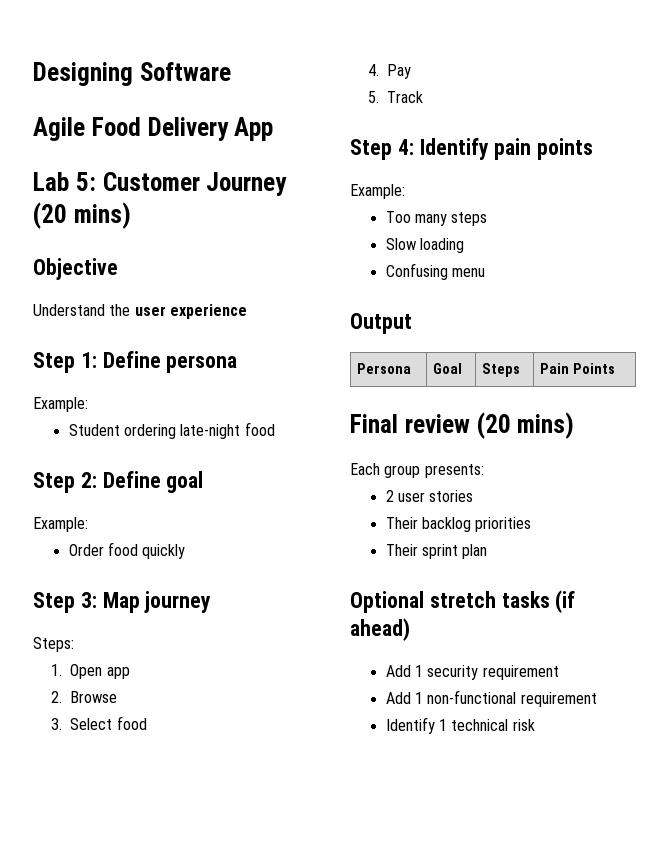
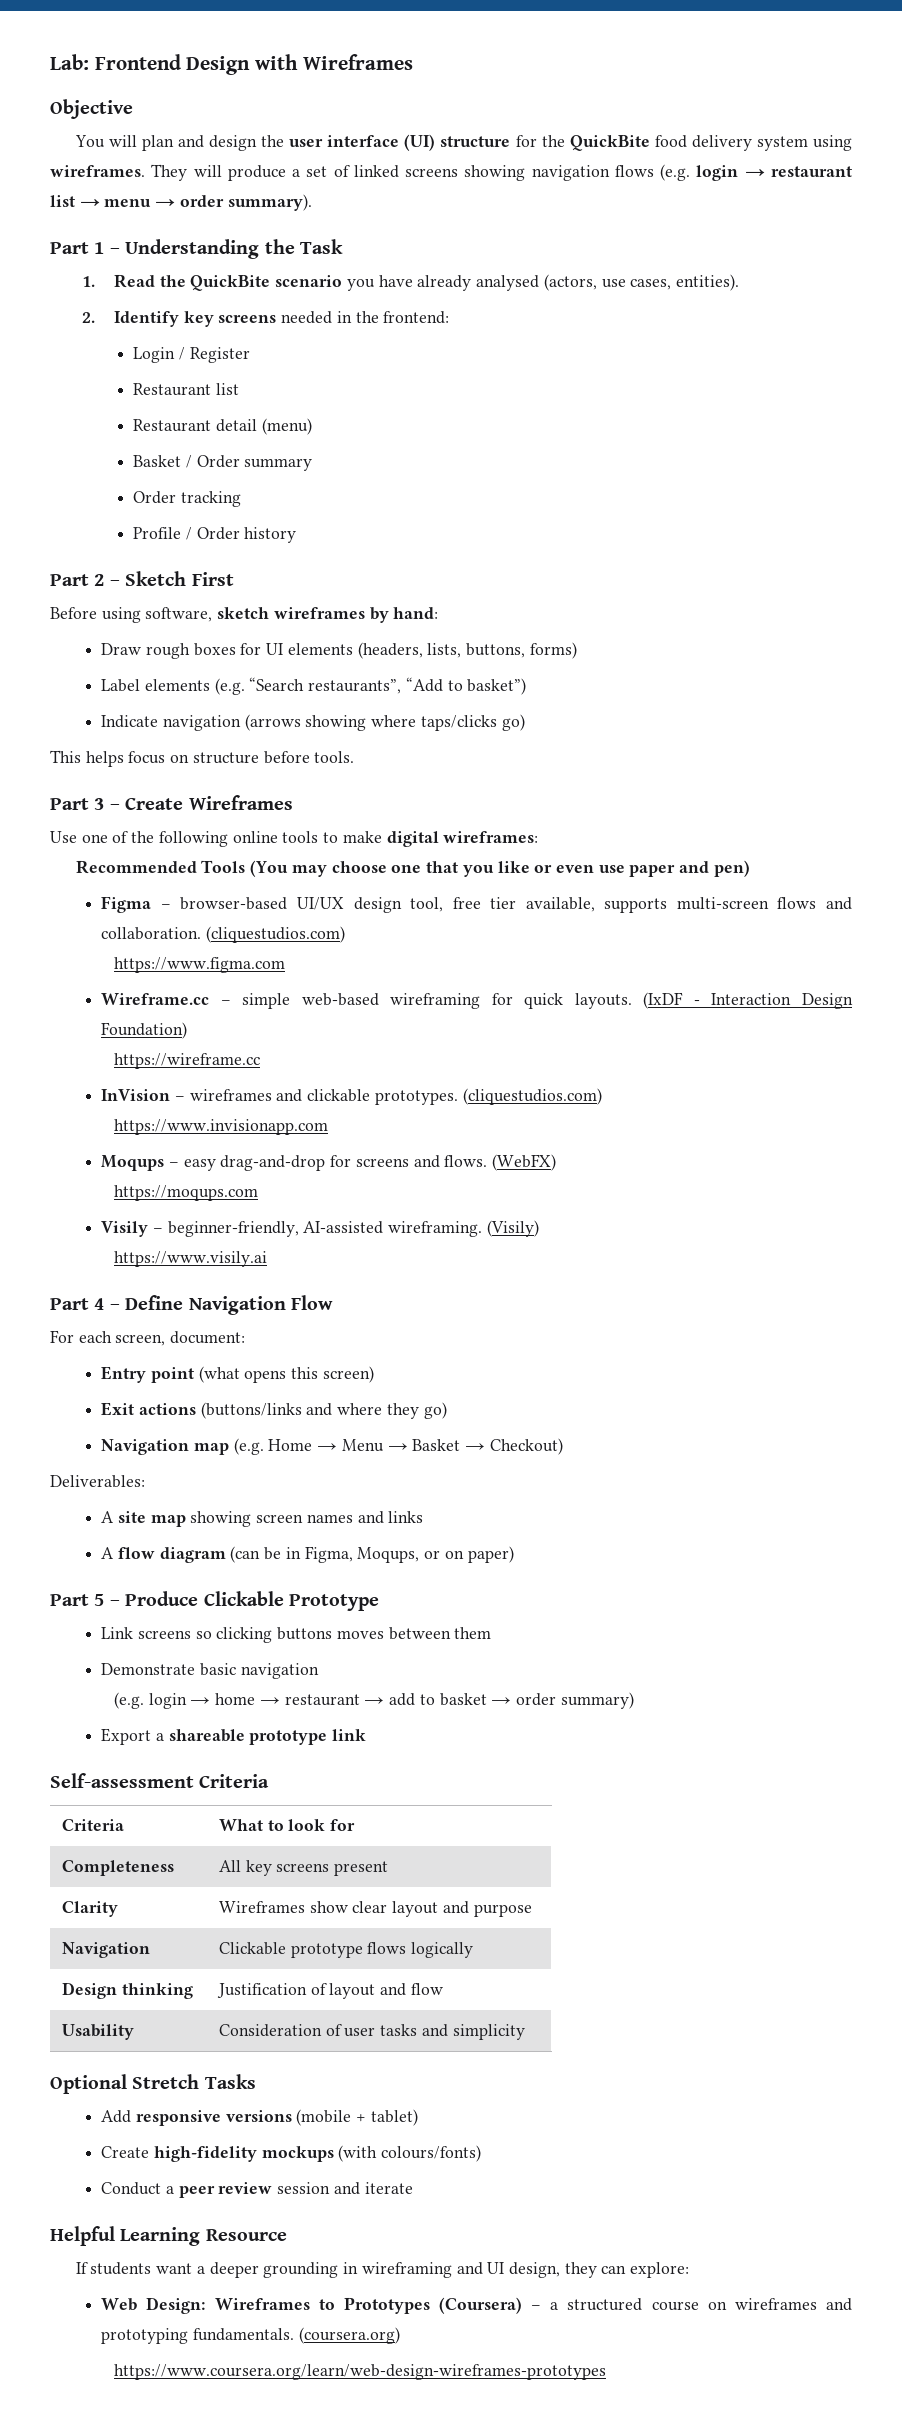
- Designing Software
- Agile Food Delivery App
- Lab 5: Customer Journey (20 mins)
+ Lab: Frontend Design with Wireframes
  Objective
- Understand the user experience
- Step 1: Define persona
- Example:
- Student ordering late-night food
- Step 2: Define goal
- Example:
- Order food quickly
- Step 3: Map journey
- Steps:
- 1. Open app
- 2. Browse
- 3. Select food
- 4. Pay
- 5. Track
- Step 4: Identify pain points
- Example:
- Too many steps
- Slow loading
- Confusing menu
- Output
- Persona | Goal | Steps | Pain Points
- Final review (20 mins)
- Each group presents:
- 2 user stories
- Their backlog priorities
- Their sprint plan
- Optional stretch tasks (if ahead)
- Add 1 security requirement
- Add 1 non-functional requirement
- Identify 1 technical risk
+ You will plan and design the user interface (UI) structure for the QuickBite food delivery system using wireframes. They will produce a set of linked screens showing navigation flows (e.g. login → restaurant list → menu → order summary).
+ Part 1 – Understanding the Task
+ 1. Read the QuickBite scenario you have already analysed (actors, use cases, entities).
+ 2. Identify key screens needed in the frontend:
+ Login / Register
+ Restaurant list
+ Restaurant detail (menu)
+ Basket / Order summary
+ Order tracking
+ Profile / Order history
+ Part 2 – Sketch First
+ Before using software, sketch wireframes by hand:
+ Draw rough boxes for UI elements (headers, lists, buttons, forms)
+ Label elements (e.g. “Search restaurants”, “Add to basket”)
+ Indicate navigation (arrows showing where taps/clicks go)
+ This helps focus on structure before tools.
+ Part 3 – Create Wireframes
+ Use one of the following online tools to make digital wireframes:
+ Recommended Tools (You may choose one that you like or even use paper and pen)
+ Figma – browser-based UI/UX design tool, free tier available, supports multi-screen flows and collaboration. (cliquestudios.com)
+ https://www.figma.com
+ Wireframe.cc – simple web-based wireframing for quick layouts. (IxDF - Interaction Design Foundation)
+ https://wireframe.cc
+ InVision – wireframes and clickable prototypes. (cliquestudios.com)
+ https://www.invisionapp.com
+ Moqups – easy drag-and-drop for screens and flows. (WebFX)
+ https://moqups.com
+ Visily – beginner-friendly, AI-assisted wireframing. (Visily)
+ https://www.visily.ai
+ Part 4 – Define Navigation Flow
+ For each screen, document:
+ Entry point (what opens this screen)
+ Exit actions (buttons/links and where they go)
+ Navigation map (e.g. Home → Menu → Basket → Checkout)
+ Deliverables:
+ A site map showing screen names and links
+ A flow diagram (can be in Figma, Moqups, or on paper)
+ Part 5 – Produce Clickable Prototype
+ Link screens so clicking buttons moves between them
+ Demonstrate basic navigation
+ (e.g. login → home → restaurant → add to basket → order summary)
+ Export a shareable prototype link
+ Self-assessment Criteria
+ Criteria | What to look for
+ Completeness | All key screens present
+ Clarity | Wireframes show clear layout and purpose
+ Navigation | Clickable prototype flows logically
+ Design thinking | Justification of layout and flow
+ Usability | Consideration of user tasks and simplicity
+ Optional Stretch Tasks
+ Add responsive versions (mobile + tablet)
+ Create high-fidelity mockups (with colours/fonts)
+ Conduct a peer review session and iterate
+ Helpful Learning Resource
+ If students want a deeper grounding in wireframing and UI design, they can explore:
+ Web Design: Wireframes to Prototypes (Coursera) – a structured course on wireframes and prototyping fundamentals. (coursera.org)
+ https://www.coursera.org/learn/web-design-wireframes-prototypes

